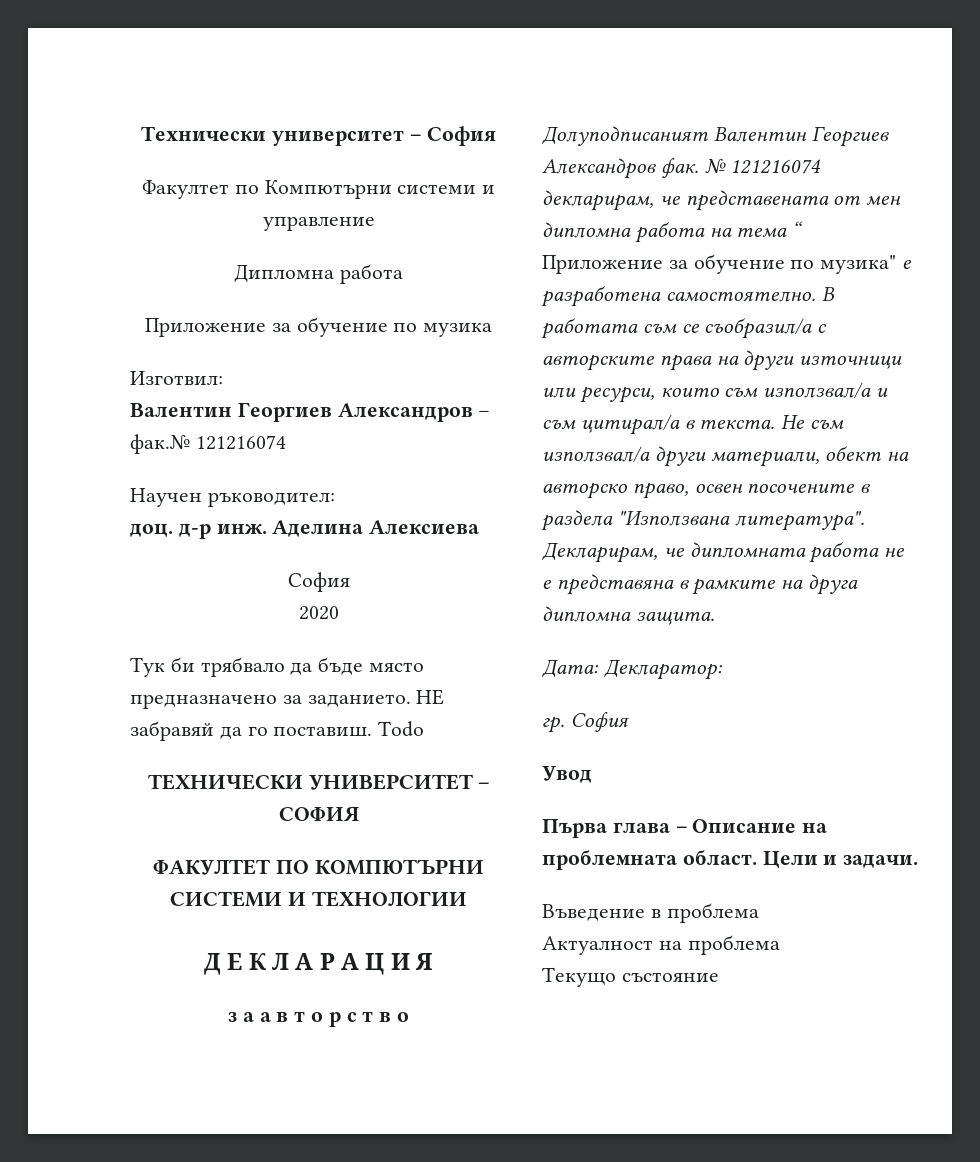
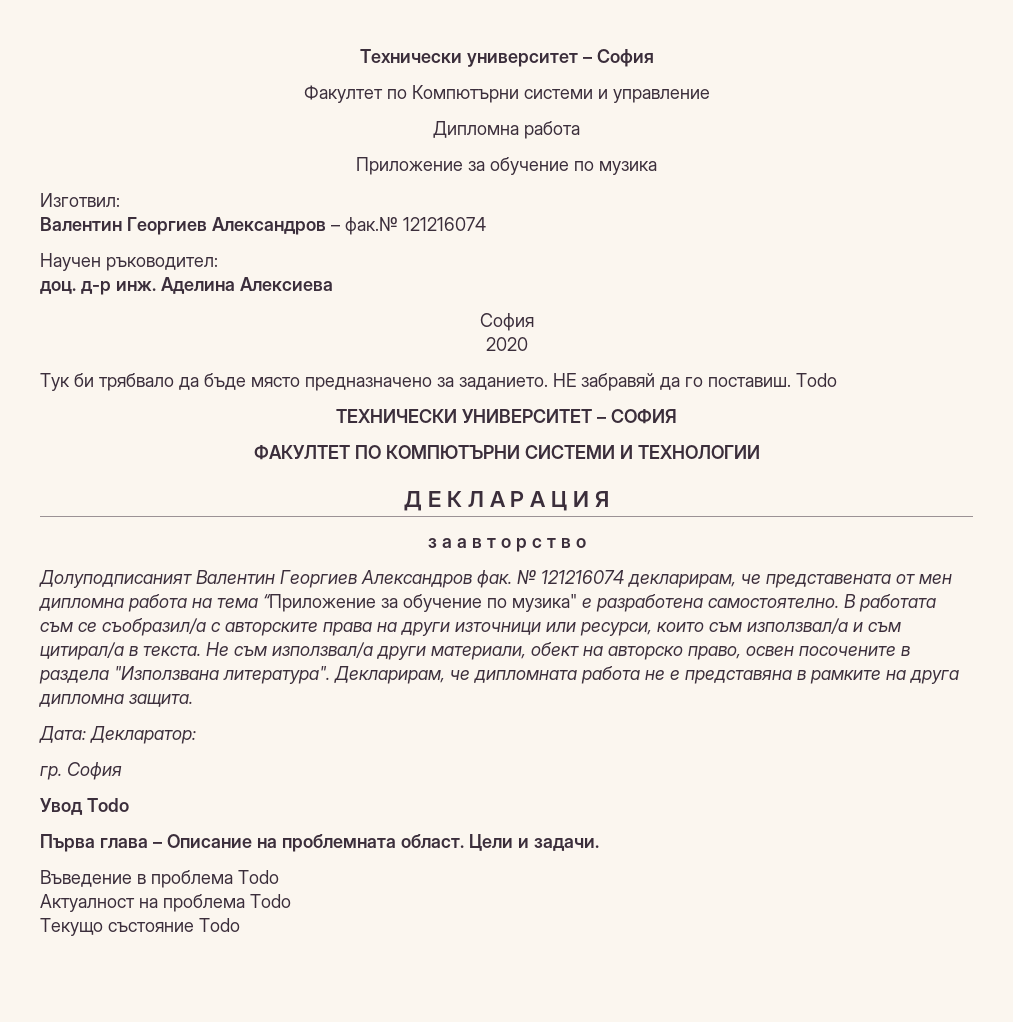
- № 121216074 декларирам, че представената от мен дипломна работа на тема “ Приложение за обучение по музика" е разработена самостоятелно.
+ № 121216074 декларирам, че представената от мен дипломна работа на тема “Приложение за обучение по музика" е разработена самостоятелно.
- Увод
+ Увод Todo
- Въведение в проблема
+ Въведение в проблема Todo
- Актуалност на проблема
+ Актуалност на проблема Todo
- Текущо състояние
+ Текущо състояние Todo

